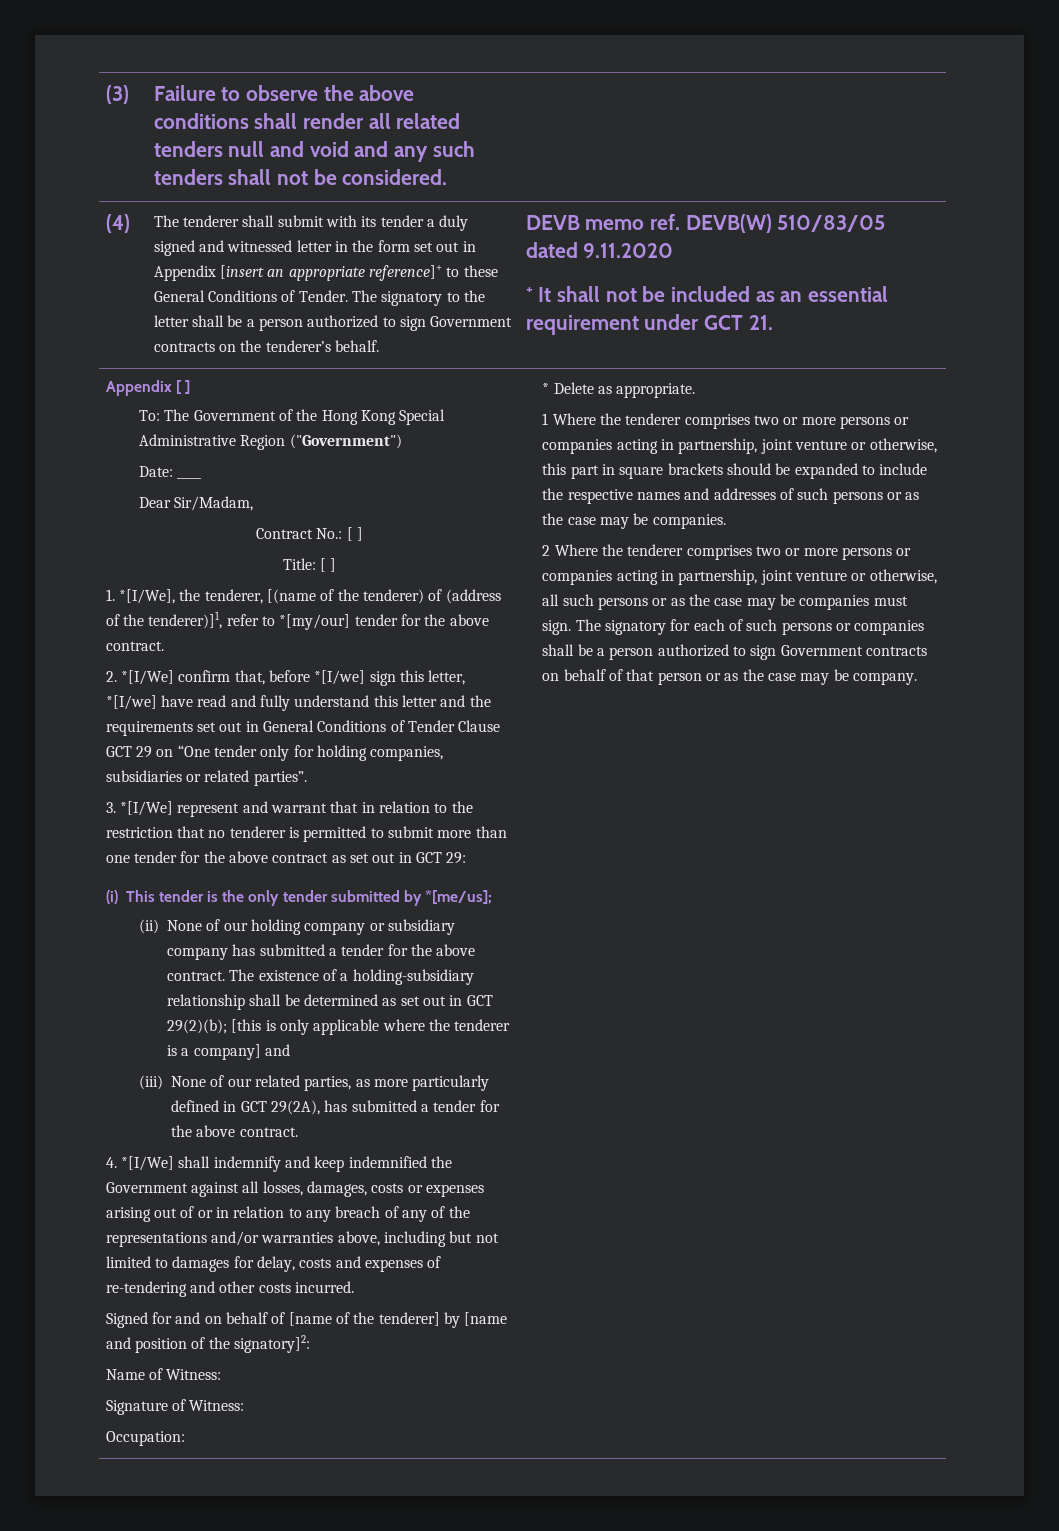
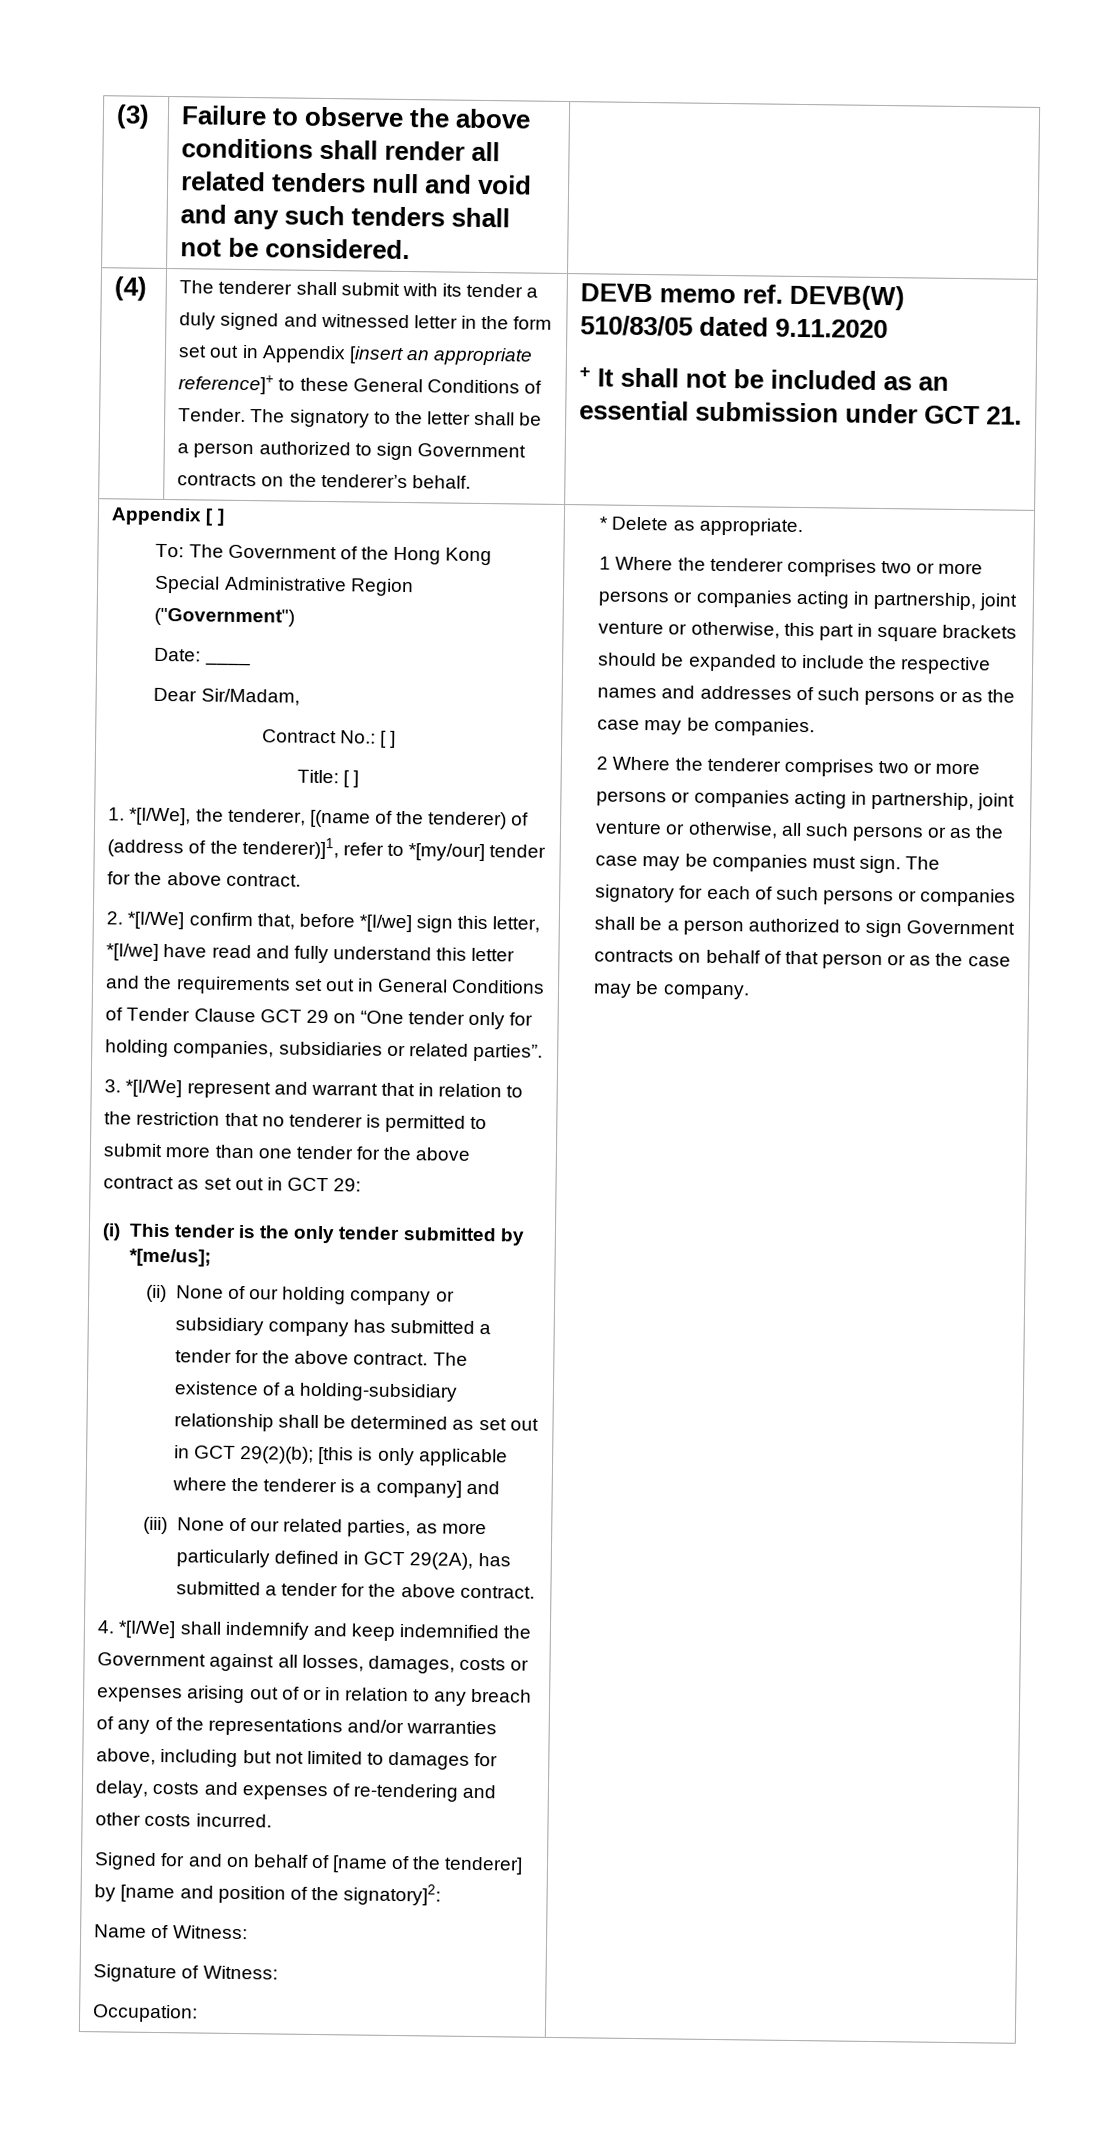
- + It shall not be included as an essential requirement under GCT 21.
+ + It shall not be included as an essential submission under GCT 21.

